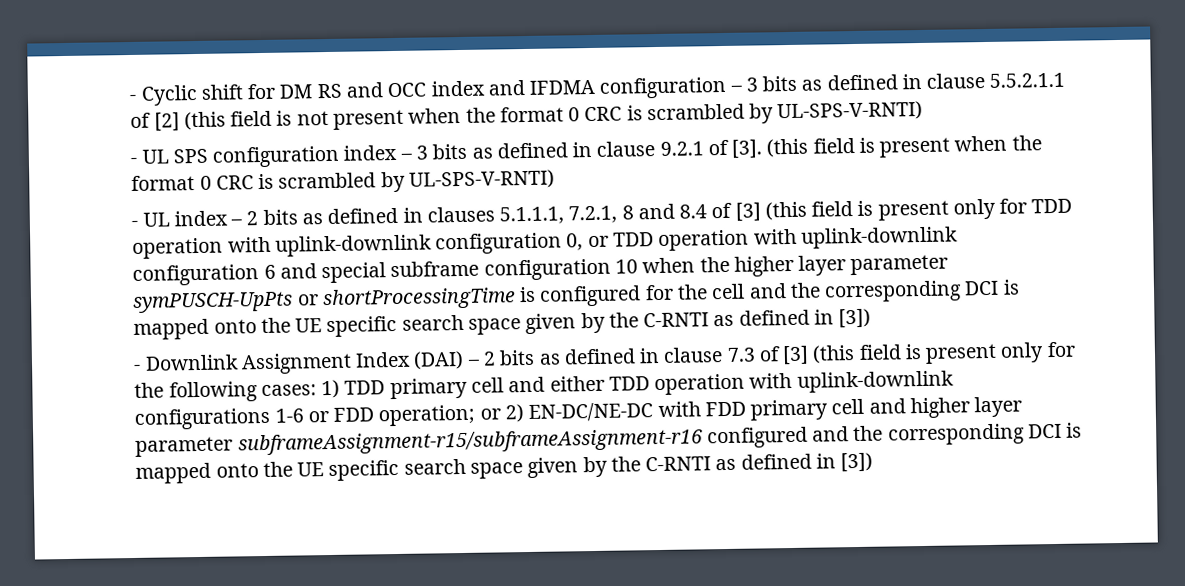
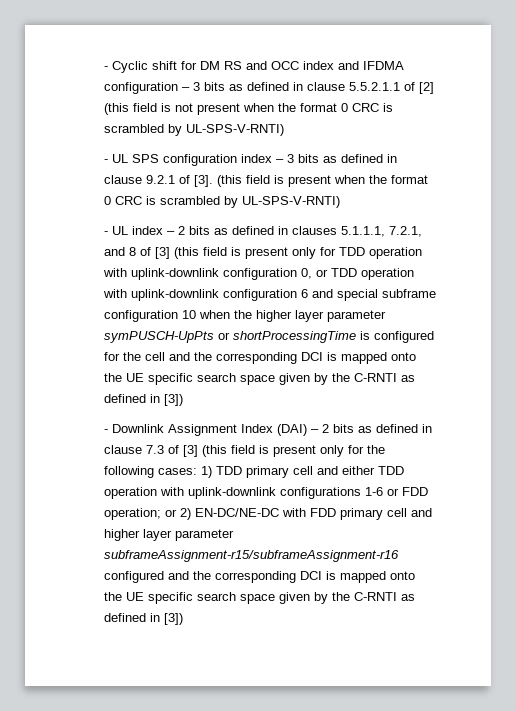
- - UL index – 2 bits as defined in clauses 5.1.1.1, 7.2.1, 8 and 8.4 of [3] (this field is present only for TDD operation with uplink-downlink configuration 0, or TDD operation with uplink-downlink configuration 6 and special subframe configuration 10 when the higher layer parameter symPUSCH-UpPts or shortProcessingTime is configured for the cell and the corresponding DCI is mapped onto the UE specific search space given by the C-RNTI as defined in [3])
+ - UL index – 2 bits as defined in clauses 5.1.1.1, 7.2.1, and 8 of [3] (this field is present only for TDD operation with uplink-downlink configuration 0, or TDD operation with uplink-downlink configuration 6 and special subframe configuration 10 when the higher layer parameter symPUSCH-UpPts or shortProcessingTime is configured for the cell and the corresponding DCI is mapped onto the UE specific search space given by the C-RNTI as defined in [3])

